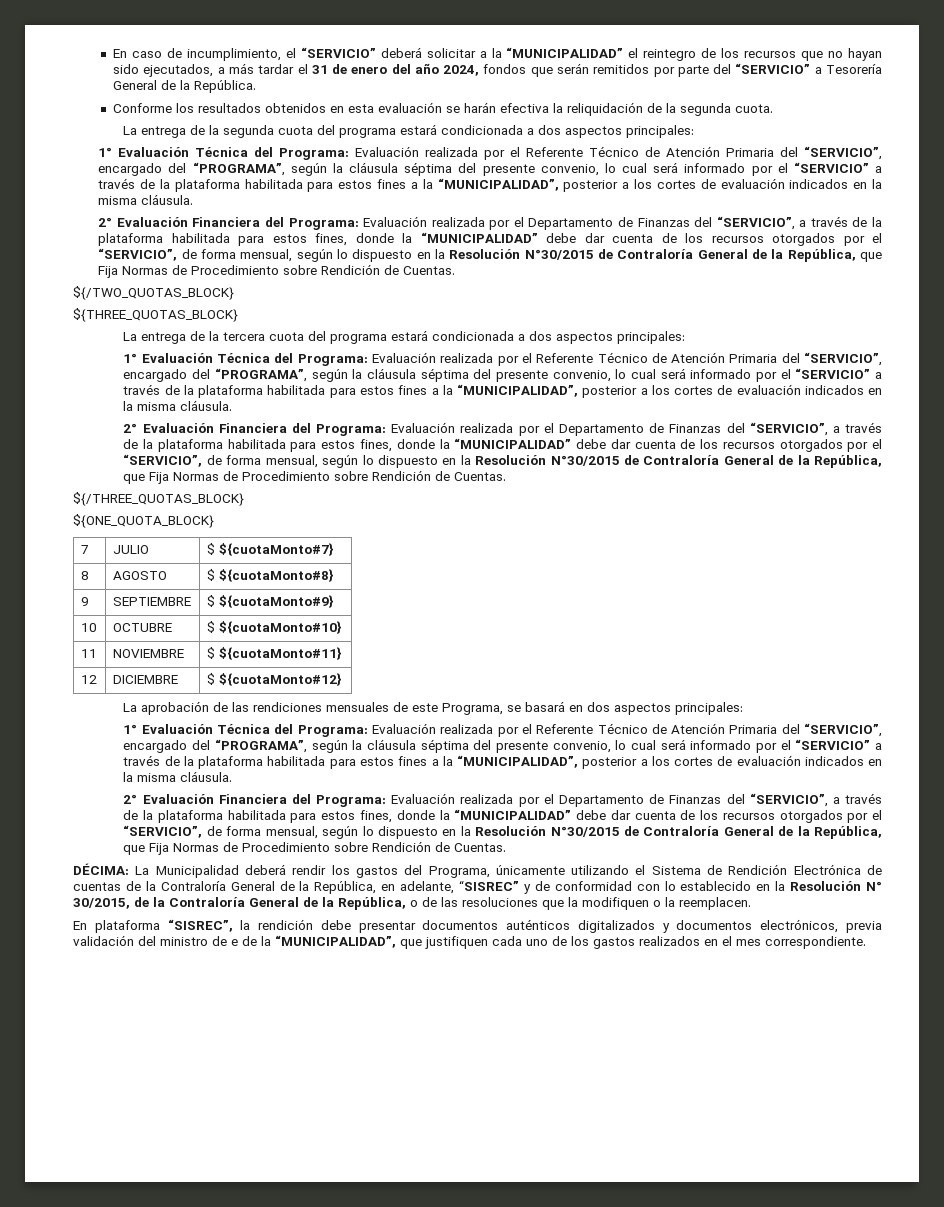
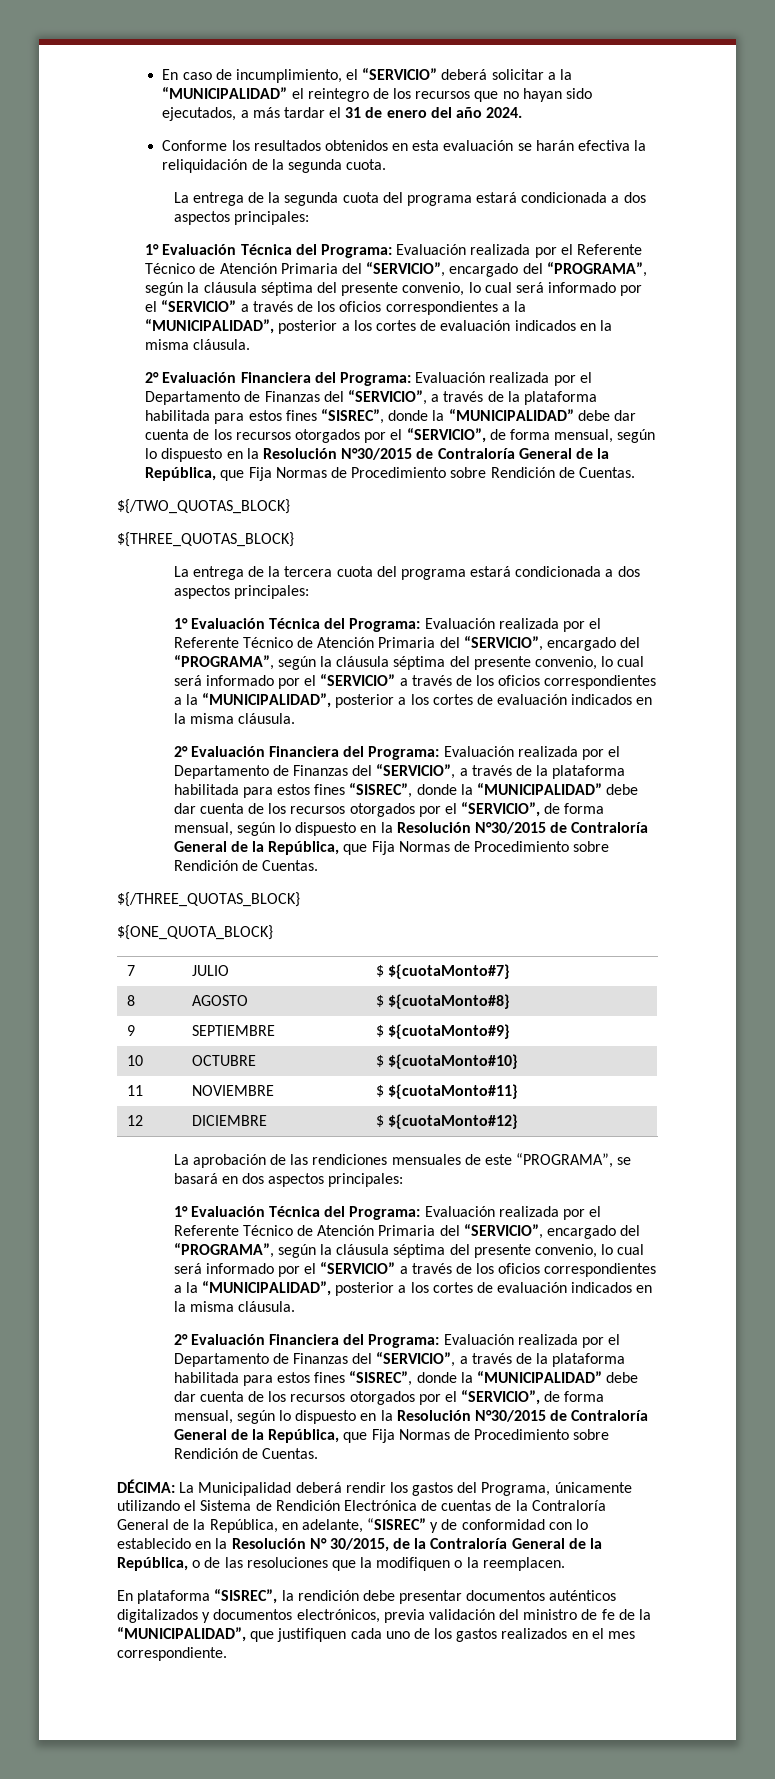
- En caso de incumplimiento, el “SERVICIO” deberá solicitar a la “MUNICIPALIDAD” el reintegro de los recursos que no hayan sido ejecutados, a más tardar el 31 de enero del año 2024, fondos que serán remitidos por parte del “SERVICIO” a Tesorería General de la República.
+ En caso de incumplimiento, el “SERVICIO” deberá solicitar a la “MUNICIPALIDAD” el reintegro de los recursos que no hayan sido ejecutados, a más tardar el 31 de enero del año 2024.
  La entrega de la segunda cuota del programa estará condicionada a dos aspectos principales:
- 1° Evaluación Técnica del Programa: Evaluación realizada por el Referente Técnico de Atención Primaria del “SERVICIO”, encargado del “PROGRAMA”, según la cláusula séptima del presente convenio, lo cual será informado por el “SERVICIO” a través de la plataforma habilitada para estos fines a la “MUNICIPALIDAD”, posterior a los cortes de evaluación indicados en la misma cláusula.
- 2° Evaluación Financiera del Programa: Evaluación realizada por el Departamento de Finanzas del “SERVICIO”, a través de la plataforma habilitada para estos fines, donde la “MUNICIPALIDAD” debe dar cuenta de los recursos otorgados por el “SERVICIO”, de forma mensual, según lo dispuesto en la Resolución N°30/2015 de Contraloría General de la República, que Fija Normas de Procedimiento sobre Rendición de Cuentas.
+ 1° Evaluación Técnica del Programa: Evaluación realizada por el Referente Técnico de Atención Primaria del “SERVICIO”, encargado del “PROGRAMA”, según la cláusula séptima del presente convenio, lo cual será informado por el “SERVICIO” a través de los oficios correspondientes a la “MUNICIPALIDAD”, posterior a los cortes de evaluación indicados en la misma cláusula.
+ 2° Evaluación Financiera del Programa: Evaluación realizada por el Departamento de Finanzas del “SERVICIO”, a través de la plataforma habilitada para estos fines “SISREC”, donde la “MUNICIPALIDAD” debe dar cuenta de los recursos otorgados por el “SERVICIO”, de forma mensual, según lo dispuesto en la Resolución N°30/2015 de Contraloría General de la República, que Fija Normas de Procedimiento sobre Rendición de Cuentas.
  La entrega de la tercera cuota del programa estará condicionada a dos aspectos principales:
- 1° Evaluación Técnica del Programa: Evaluación realizada por el Referente Técnico de Atención Primaria del “SERVICIO”, encargado del “PROGRAMA”, según la cláusula séptima del presente convenio, lo cual será informado por el “SERVICIO” a través de la plataforma habilitada para estos fines a la “MUNICIPALIDAD”, posterior a los cortes de evaluación indicados en la misma cláusula.
- 2° Evaluación Financiera del Programa: Evaluación realizada por el Departamento de Finanzas del “SERVICIO”, a través de la plataforma habilitada para estos fines, donde la “MUNICIPALIDAD” debe dar cuenta de los recursos otorgados por el “SERVICIO”, de forma mensual, según lo dispuesto en la Resolución N°30/2015 de Contraloría General de la República, que Fija Normas de Procedimiento sobre Rendición de Cuentas.
+ 1° Evaluación Técnica del Programa: Evaluación realizada por el Referente Técnico de Atención Primaria del “SERVICIO”, encargado del “PROGRAMA”, según la cláusula séptima del presente convenio, lo cual será informado por el “SERVICIO” a través de los oficios correspondientes a la “MUNICIPALIDAD”, posterior a los cortes de evaluación indicados en la misma cláusula.
+ 2° Evaluación Financiera del Programa: Evaluación realizada por el Departamento de Finanzas del “SERVICIO”, a través de la plataforma habilitada para estos fines “SISREC”, donde la “MUNICIPALIDAD” debe dar cuenta de los recursos otorgados por el “SERVICIO”, de forma mensual, según lo dispuesto en la Resolución N°30/2015 de Contraloría General de la República, que Fija Normas de Procedimiento sobre Rendición de Cuentas.
- La aprobación de las rendiciones mensuales de este Programa, se basará en dos aspectos principales:
- 1° Evaluación Técnica del Programa: Evaluación realizada por el Referente Técnico de Atención Primaria del “SERVICIO”, encargado del “PROGRAMA”, según la cláusula séptima del presente convenio, lo cual será informado por el “SERVICIO” a través de la plataforma habilitada para estos fines a la “MUNICIPALIDAD”, posterior a los cortes de evaluación indicados en la misma cláusula.
- 2° Evaluación Financiera del Programa: Evaluación realizada por el Departamento de Finanzas del “SERVICIO”, a través de la plataforma habilitada para estos fines, donde la “MUNICIPALIDAD” debe dar cuenta de los recursos otorgados por el “SERVICIO”, de forma mensual, según lo dispuesto en la Resolución N°30/2015 de Contraloría General de la República, que Fija Normas de Procedimiento sobre Rendición de Cuentas.
+ La aprobación de las rendiciones mensuales de este “PROGRAMA”, se basará en dos aspectos principales:
+ 1° Evaluación Técnica del Programa: Evaluación realizada por el Referente Técnico de Atención Primaria del “SERVICIO”, encargado del “PROGRAMA”, según la cláusula séptima del presente convenio, lo cual será informado por el “SERVICIO” a través de los oficios correspondientes a la “MUNICIPALIDAD”, posterior a los cortes de evaluación indicados en la misma cláusula.
+ 2° Evaluación Financiera del Programa: Evaluación realizada por el Departamento de Finanzas del “SERVICIO”, a través de la plataforma habilitada para estos fines “SISREC”, donde la “MUNICIPALIDAD” debe dar cuenta de los recursos otorgados por el “SERVICIO”, de forma mensual, según lo dispuesto en la Resolución N°30/2015 de Contraloría General de la República, que Fija Normas de Procedimiento sobre Rendición de Cuentas.
- En plataforma “SISREC”, la rendición debe presentar documentos auténticos digitalizados y documentos electrónicos, previa validación del ministro de e de la “MUNICIPALIDAD”, que justifiquen cada uno de los gastos realizados en el mes correspondiente.
+ En plataforma “SISREC”, la rendición debe presentar documentos auténticos digitalizados y documentos electrónicos, previa validación del ministro de fe de la “MUNICIPALIDAD”, que justifiquen cada uno de los gastos realizados en el mes correspondiente.

